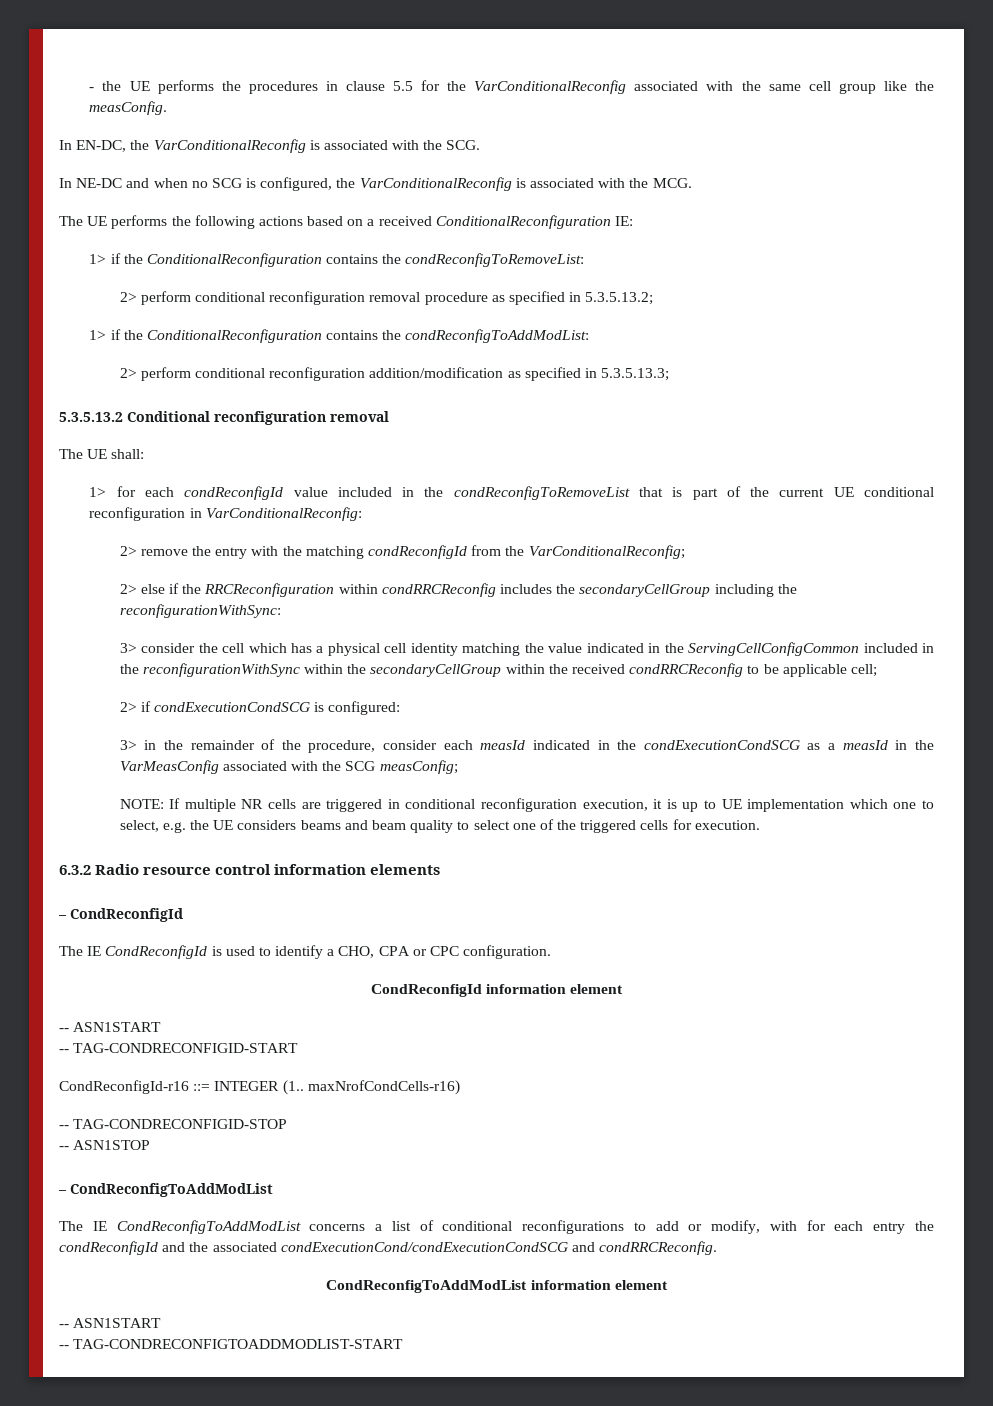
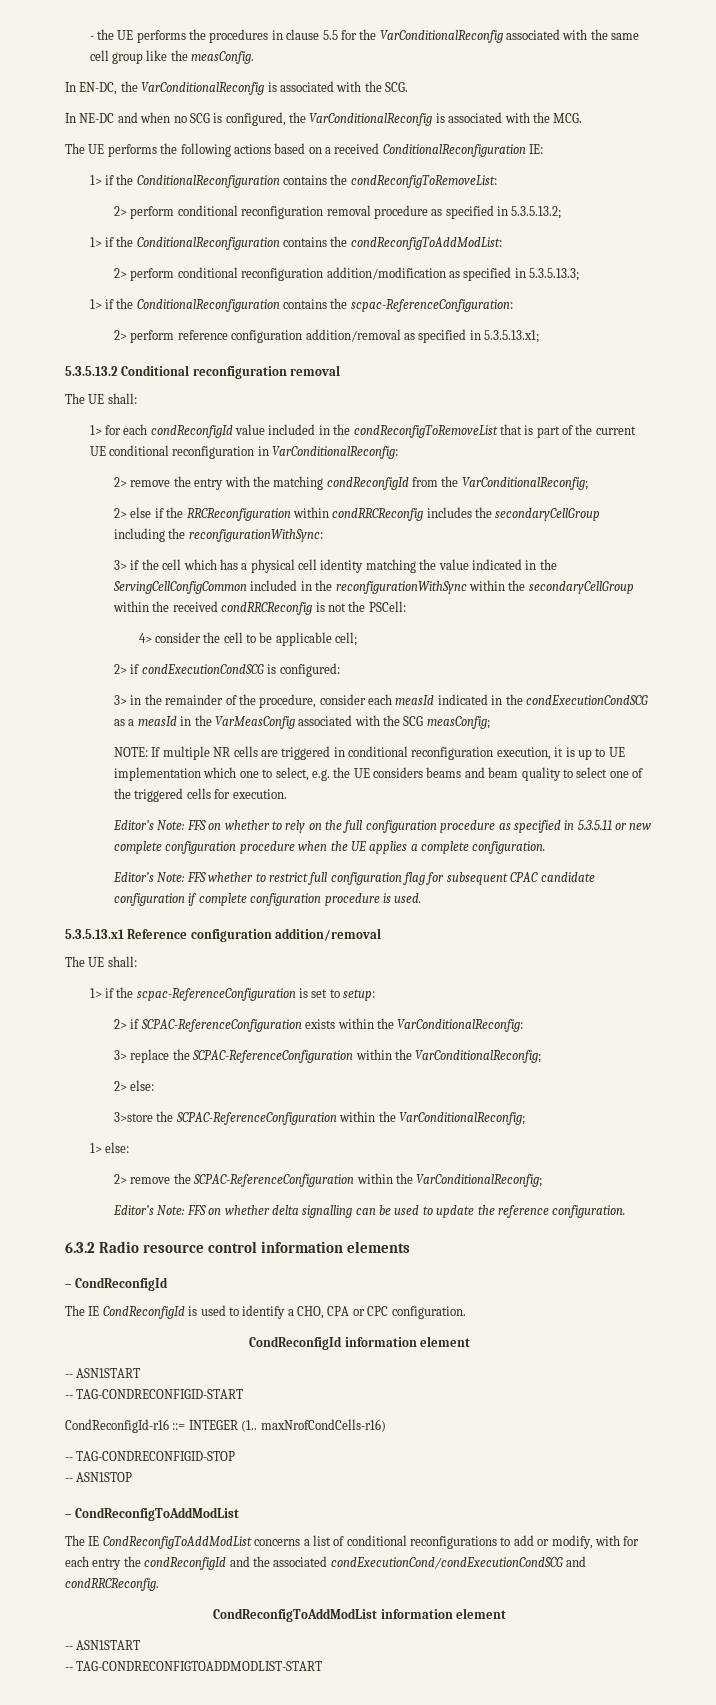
+ 1> if the ConditionalReconfiguration contains the scpac-ReferenceConfiguration:
+ 2> perform reference configuration addition/removal as specified in 5.3.5.13.x1;
- 3> consider the cell which has a physical cell identity matching the value indicated in the ServingCellConfigCommon included in the reconfigurationWithSync within the secondaryCellGroup within the received condRRCReconfig to be applicable cell;
+ 3> if the cell which has a physical cell identity matching the value indicated in the ServingCellConfigCommon included in the reconfigurationWithSync within the secondaryCellGroup within the received condRRCReconfig is not the PSCell:
+ 4> consider the cell to be applicable cell;
+ Editor’s Note: FFS on whether to rely on the full configuration procedure as specified in 5.3.5.11 or new complete configuration procedure when the UE applies a complete configuration.
+ Editor’s Note: FFS whether to restrict full configuration flag for subsequent CPAC candidate configuration if complete configuration procedure is used.
+ 5.3.5.13.x1 Reference configuration addition/removal
+ The UE shall:
+ 1> if the scpac-ReferenceConfiguration is set to setup:
+ 2> if SCPAC-ReferenceConfiguration exists within the VarConditionalReconfig:
+ 3> replace the SCPAC-ReferenceConfiguration within the VarConditionalReconfig;
+ 2> else:
+ 3>store the SCPAC-ReferenceConfiguration within the VarConditionalReconfig;
+ 1> else:
+ 2> remove the SCPAC-ReferenceConfiguration within the VarConditionalReconfig;
+ Editor’s Note: FFS on whether delta signalling can be used to update the reference configuration.

